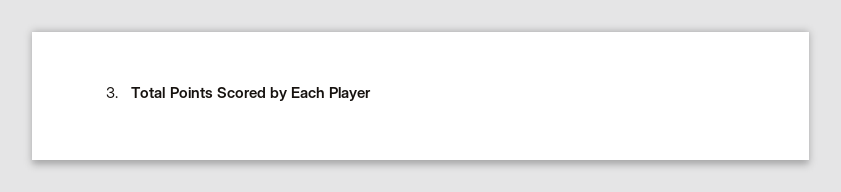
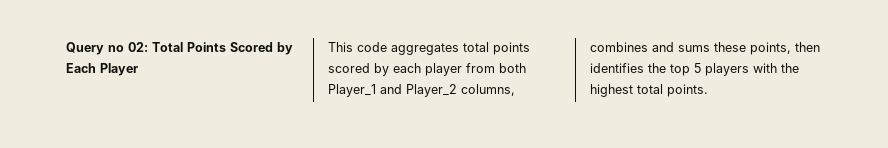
- 3. Total Points Scored by Each Player
+ Query no 02: Total Points Scored by Each Player
+ This code aggregates total points scored by each player from both Player_1 and Player_2 columns, combines and sums these points, then identifies the top 5 players with the highest total points.

